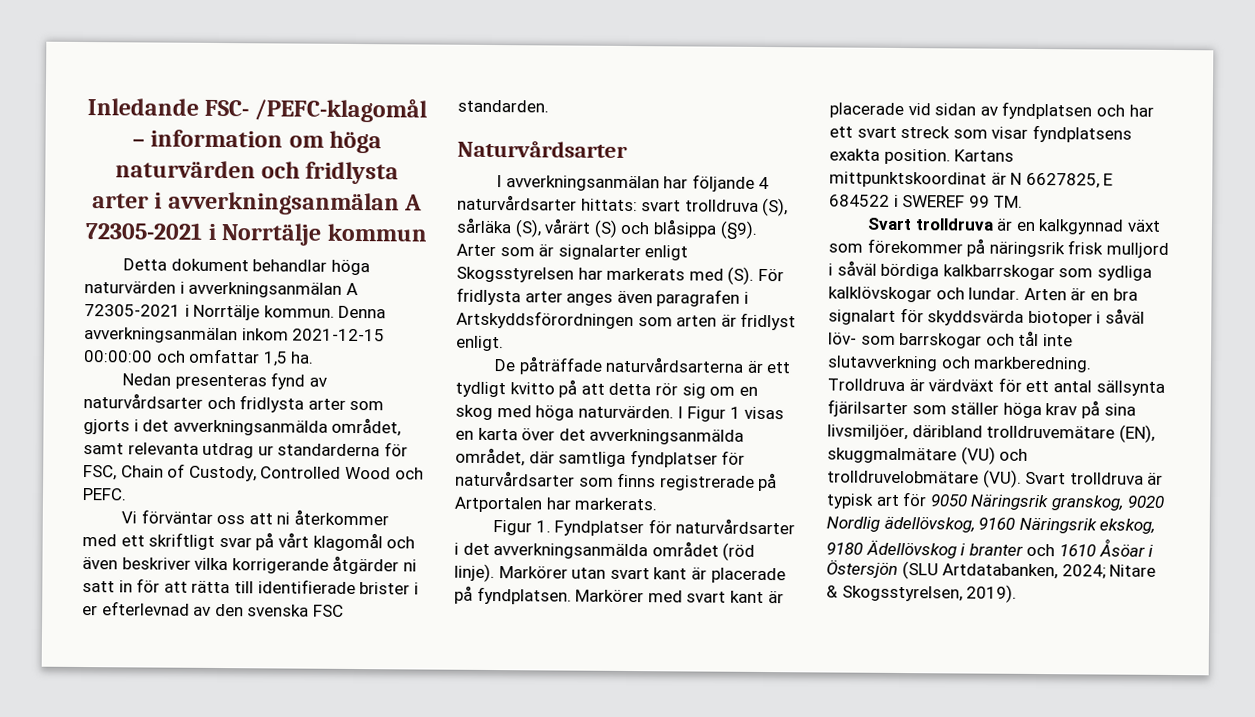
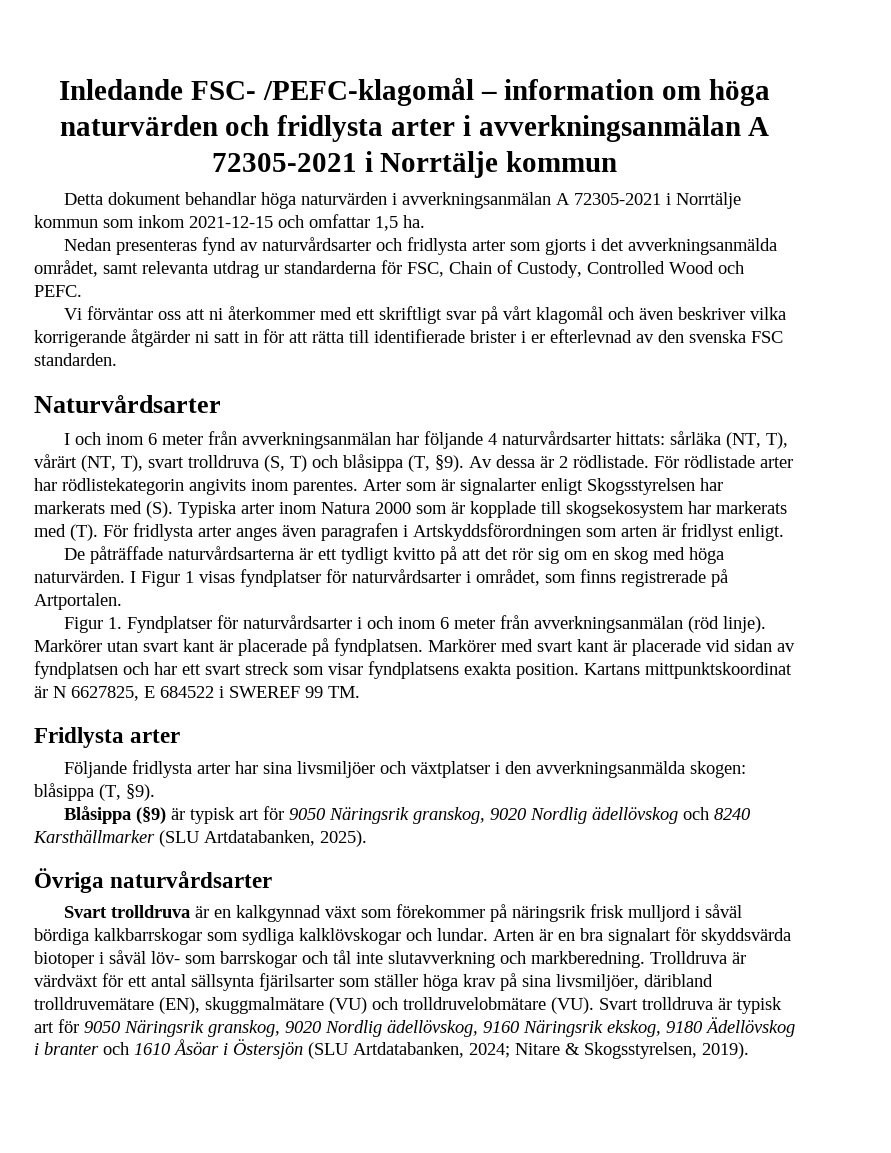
- Detta dokument behandlar höga naturvärden i avverkningsanmälan A 72305-2021 i Norrtälje kommun. Denna avverkningsanmälan inkom 2021-12-15 00:00:00 och omfattar 1,5 ha.
+ Detta dokument behandlar höga naturvärden i avverkningsanmälan A 72305-2021 i Norrtälje kommun som inkom 2021-12-15 och omfattar 1,5 ha.
- I avverkningsanmälan har följande 4 naturvårdsarter hittats: svart trolldruva (S), sårläka (S), vårärt (S) och blåsippa (§9).
+ I och inom 6 meter från avverkningsanmälan har följande 4 naturvårdsarter hittats: sårläka (NT, T), vårärt (NT, T), svart trolldruva (S, T) och blåsippa (T, §9). Av dessa är 2 rödlistade. För rödlistade arter har rödlistekategorin angivits inom parentes.
- Arter som är signalarter enligt Skogsstyrelsen har markerats med (S). För fridlysta arter anges även paragrafen i Artskyddsförordningen som arten är fridlyst enligt.
+ Arter som är signalarter enligt Skogsstyrelsen har markerats med (S). Typiska arter inom Natura 2000 som är kopplade till skogsekosystem har markerats med (T). För fridlysta arter anges även paragrafen i Artskyddsförordningen som arten är fridlyst enligt.
- De påträffade naturvårdsarterna är ett tydligt kvitto på att detta rör sig om en skog med höga naturvärden.
+ De påträffade naturvårdsarterna är ett tydligt kvitto på att det rör sig om en skog med höga naturvärden.
- I Figur 1 visas en karta över det avverkningsanmälda området, där samtliga fyndplatser för naturvårdsarter som finns registrerade på Artportalen har markerats.
+ I Figur 1 visas fyndplatser för naturvårdsarter i området, som finns registrerade på Artportalen.
- Figur 1. Fyndplatser för naturvårdsarter i det avverkningsanmälda området (röd linje).
+ Figur 1. Fyndplatser för naturvårdsarter i och inom 6 meter från avverkningsanmälan (röd linje).
+ Fridlysta arter
+ Följande fridlysta arter har sina livsmiljöer och växtplatser i den avverkningsanmälda skogen: blåsippa (T, §9).
+ Blåsippa (§9) är typisk art för 9050 Näringsrik granskog, 9020 Nordlig ädellövskog och 8240 Karsthällmarker (SLU Artdatabanken, 2025).
+ Övriga naturvårdsarter

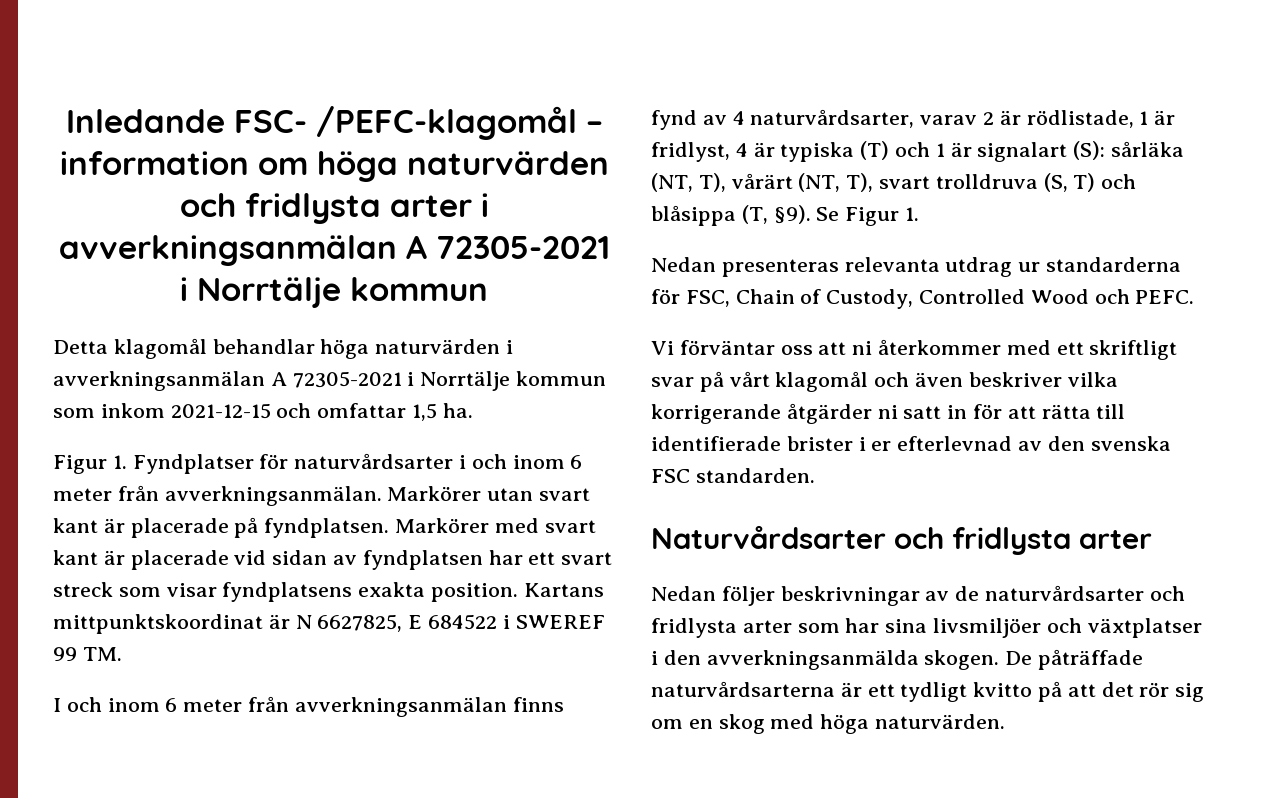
- Detta dokument behandlar höga naturvärden i avverkningsanmälan A 72305-2021 i Norrtälje kommun som inkom 2021-12-15 och omfattar 1,5 ha.
+ Detta klagomål behandlar höga naturvärden i avverkningsanmälan A 72305-2021 i Norrtälje kommun som inkom 2021-12-15 och omfattar 1,5 ha.
- Nedan presenteras fynd av naturvårdsarter och fridlysta arter som gjorts i det avverkningsanmälda området, samt relevanta utdrag ur standarderna för FSC, Chain of Custody, Controlled Wood och PEFC.
+ Figur 1. Fyndplatser för naturvårdsarter i och inom 6 meter från avverkningsanmälan. Markörer utan svart kant är placerade på fyndplatsen. Markörer med svart kant är placerade vid sidan av fyndplatsen har ett svart streck som visar fyndplatsens exakta position. Kartans mittpunktskoordinat är N 6627825, E 684522 i SWEREF 99 TM.
+ I och inom 6 meter från avverkningsanmälan finns fynd av 4 naturvårdsarter, varav 2 är rödlistade, 1 är fridlyst, 4 är typiska (T) och 1 är signalart (S): sårläka (NT, T), vårärt (NT, T), svart trolldruva (S, T) och blåsippa (T, §9). Se Figur 1.
+ Nedan presenteras relevanta utdrag ur standarderna för FSC, Chain of Custody, Controlled Wood och PEFC.
- Naturvårdsarter
- I och inom 6 meter från avverkningsanmälan har följande 4 naturvårdsarter hittats: sårläka (NT, T), vårärt (NT, T), svart trolldruva (S, T) och blåsippa (T, §9). Av dessa är 2 rödlistade. För rödlistade arter har rödlistekategorin angivits inom parentes. Arter som är signalarter enligt Skogsstyrelsen har markerats med (S). Typiska arter inom Natura 2000 som är kopplade till skogsekosystem har markerats med (T). För fridlysta arter anges även paragrafen i Artskyddsförordningen som arten är fridlyst enligt.
- De påträffade naturvårdsarterna är ett tydligt kvitto på att det rör sig om en skog med höga naturvärden. I Figur 1 visas fyndplatser för naturvårdsarter i området, som finns registrerade på Artportalen.
- Figur 1. Fyndplatser för naturvårdsarter i och inom 6 meter från avverkningsanmälan (röd linje). Markörer utan svart kant är placerade på fyndplatsen. Markörer med svart kant är placerade vid sidan av fyndplatsen och har ett svart streck som visar fyndplatsens exakta position. Kartans mittpunktskoordinat är N 6627825, E 684522 i SWEREF 99 TM.
- Fridlysta arter
- Följande fridlysta arter har sina livsmiljöer och växtplatser i den avverkningsanmälda skogen: blåsippa (T, §9).
- Blåsippa (§9) är typisk art för 9050 Näringsrik granskog, 9020 Nordlig ädellövskog och 8240 Karsthällmarker (SLU Artdatabanken, 2025).
- Övriga naturvårdsarter
- Svart trolldruva är en kalkgynnad växt som förekommer på näringsrik frisk mulljord i såväl bördiga kalkbarrskogar som sydliga kalklövskogar och lundar. Arten är en bra signalart för skyddsvärda biotoper i såväl löv- som barrskogar och tål inte slutavverkning och markberedning. Trolldruva är värdväxt för ett antal sällsynta fjärilsarter som ställer höga krav på sina livsmiljöer, däribland trolldruvemätare (EN), skuggmalmätare (VU) och trolldruvelobmätare (VU). Svart trolldruva är typisk art för 9050 Näringsrik granskog, 9020 Nordlig ädellövskog, 9160 Näringsrik ekskog, 9180 Ädellövskog i branter och 1610 Åsöar i Östersjön (SLU Artdatabanken, 2024; Nitare & Skogsstyrelsen, 2019).
+ Naturvårdsarter och fridlysta arter
+ Nedan följer beskrivningar av de naturvårdsarter och fridlysta arter som har sina livsmiljöer och växtplatser i den avverkningsanmälda skogen. De påträffade naturvårdsarterna är ett tydligt kvitto på att det rör sig om en skog med höga naturvärden.

